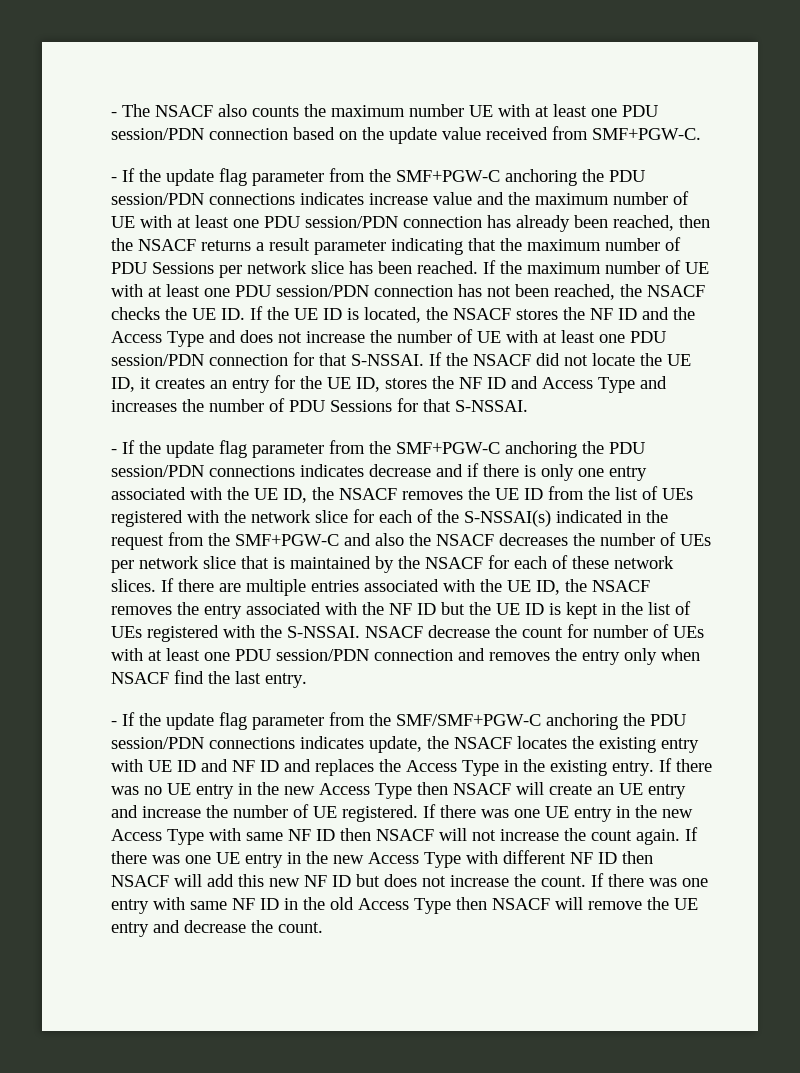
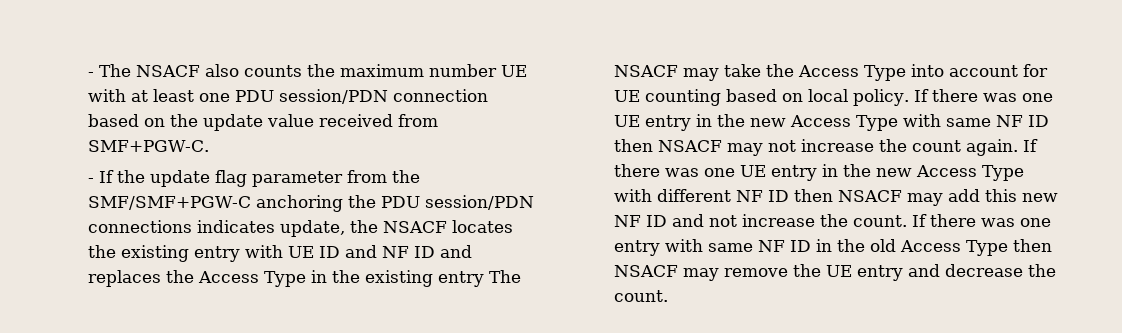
- - If the update flag parameter from the SMF+PGW-C anchoring the PDU session/PDN connections indicates increase value and the maximum number of UE with at least one PDU session/PDN connection has already been reached, then the NSACF returns a result parameter indicating that the maximum number of PDU Sessions per network slice has been reached. If the maximum number of UE with at least one PDU session/PDN connection has not been reached, the NSACF checks the UE ID. If the UE ID is located, the NSACF stores the NF ID and the Access Type and does not increase the number of UE with at least one PDU session/PDN connection for that S-NSSAI. If the NSACF did not locate the UE ID, it creates an entry for the UE ID, stores the NF ID and Access Type and increases the number of PDU Sessions for that S-NSSAI.
- - If the update flag parameter from the SMF+PGW-C anchoring the PDU session/PDN connections indicates decrease and if there is only one entry associated with the UE ID, the NSACF removes the UE ID from the list of UEs registered with the network slice for each of the S-NSSAI(s) indicated in the request from the SMF+PGW-C and also the NSACF decreases the number of UEs per network slice that is maintained by the NSACF for each of these network slices. If there are multiple entries associated with the UE ID, the NSACF removes the entry associated with the NF ID but the UE ID is kept in the list of UEs registered with the S-NSSAI. NSACF decrease the count for number of UEs with at least one PDU session/PDN connection and removes the entry only when NSACF find the last entry.
- - If the update flag parameter from the SMF/SMF+PGW-C anchoring the PDU session/PDN connections indicates update, the NSACF locates the existing entry with UE ID and NF ID and replaces the Access Type in the existing entry. If there was no UE entry in the new Access Type then NSACF will create an UE entry and increase the number of UE registered.
+ - If the update flag parameter from the SMF/SMF+PGW-C anchoring the PDU session/PDN connections indicates update, the NSACF locates the existing entry with UE ID and NF ID and replaces the Access Type in the existing entry The NSACF may take the Access Type into account for UE counting based on local policy.
- If there was one UE entry in the new Access Type with same NF ID then NSACF will not increase the count again.
+ If there was one UE entry in the new Access Type with same NF ID then NSACF may not increase the count again.
- If there was one UE entry in the new Access Type with different NF ID then NSACF will add this new NF ID but does not increase the count.
+ If there was one UE entry in the new Access Type with different NF ID then NSACF may add this new NF ID and not increase the count.
- If there was one entry with same NF ID in the old Access Type then NSACF will remove the UE entry and decrease the count.
+ If there was one entry with same NF ID in the old Access Type then NSACF may remove the UE entry and decrease the count.

